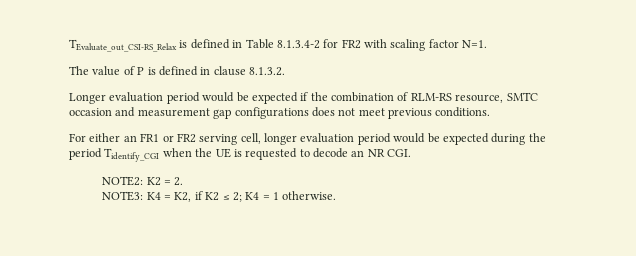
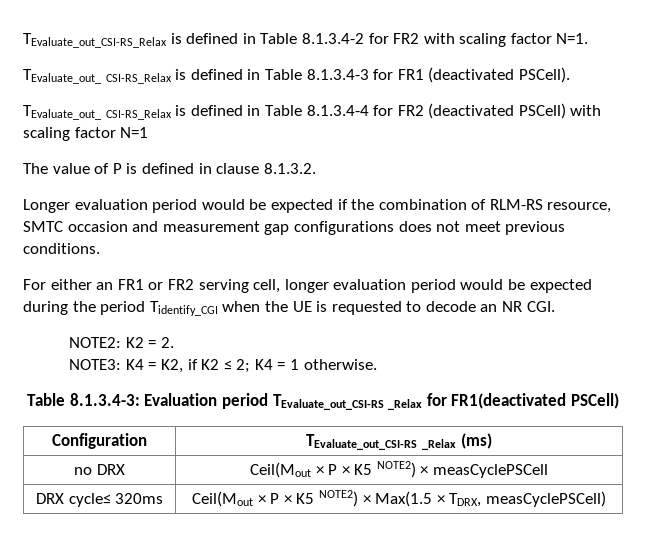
+ TEvaluate_out_ CSI-RS_Relax is defined in Table 8.1.3.4-3 for FR1 (deactivated PSCell).
+ TEvaluate_out_ CSI-RS_Relax is defined in Table 8.1.3.4-4 for FR2 (deactivated PSCell) with scaling factor N=1
+ Table 8.1.3.4-3: Evaluation period TEvaluate_out_CSI-RS _Relax for FR1(deactivated PSCell)
+ Configuration | TEvaluate_out_CSI-RS _Relax (ms)
+ no DRX | Ceil(Mout × P × K5 NOTE2) × measCyclePSCell
+ DRX cycle≤ 320ms | Ceil(Mout × P × K5 NOTE2) × Max(1.5 × TDRX, measCyclePSCell)

